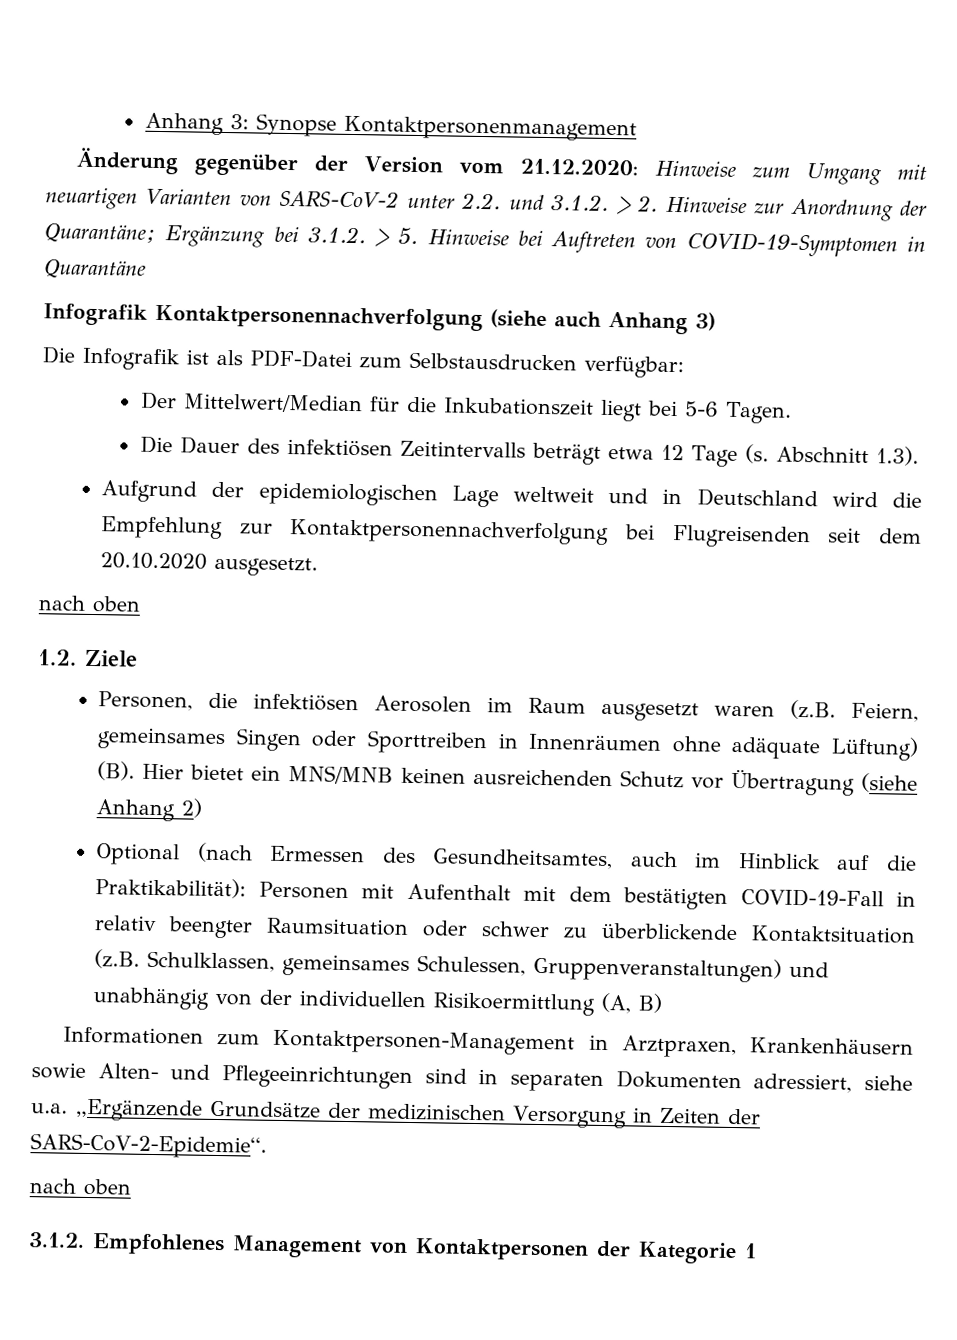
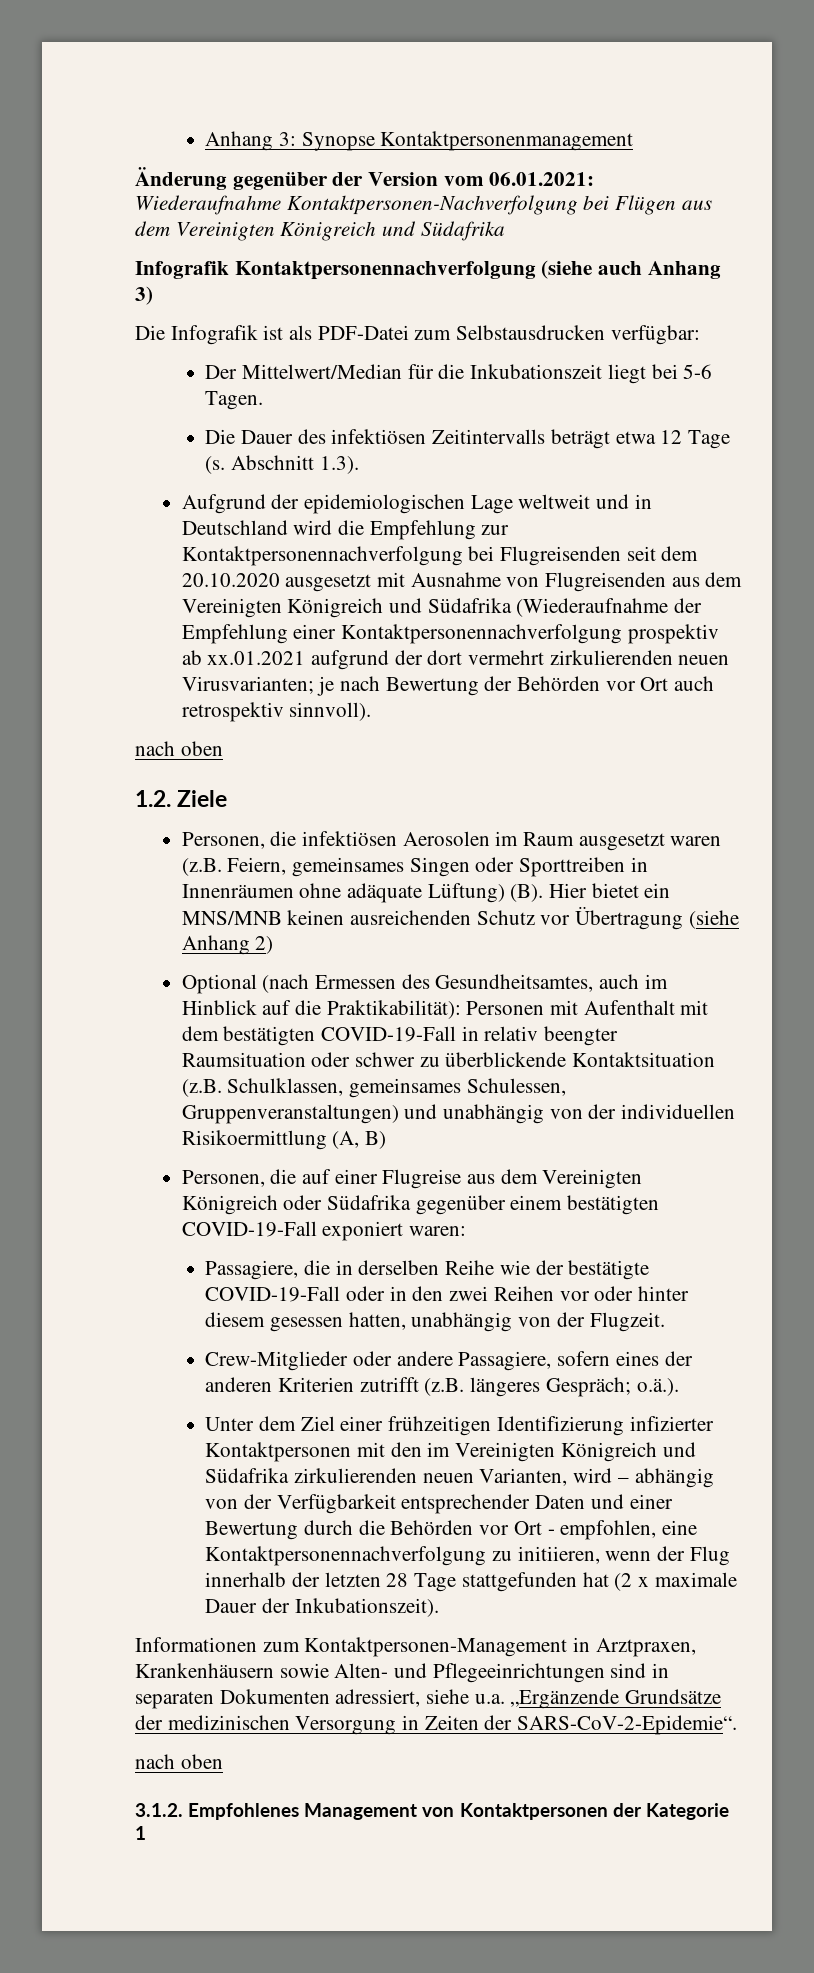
- Änderung gegenüber der Version vom 21.12.2020: Hinweise zum Umgang mit neuartigen Varianten von SARS-CoV-2 unter 2.2. und 3.1.2. > 2. Hinweise zur Anordnung der Quarantäne; Ergänzung bei 3.1.2. > 5. Hinweise bei Auftreten von COVID-19-Symptomen in Quarantäne
+ Änderung gegenüber der Version vom 06.01.2021: Wiederaufnahme Kontaktpersonen-Nachverfolgung bei Flügen aus dem Vereinigten Königreich und Südafrika
- Aufgrund der epidemiologischen Lage weltweit und in Deutschland wird die Empfehlung zur Kontaktpersonennachverfolgung bei Flugreisenden seit dem 20.10.2020 ausgesetzt.
+ Aufgrund der epidemiologischen Lage weltweit und in Deutschland wird die Empfehlung zur Kontaktpersonennachverfolgung bei Flugreisenden seit dem 20.10.2020 ausgesetzt mit Ausnahme von Flugreisenden aus dem Vereinigten Königreich und Südafrika (Wiederaufnahme der Empfehlung einer Kontaktpersonennachverfolgung prospektiv ab xx.01.2021 aufgrund der dort vermehrt zirkulierenden neuen Virusvarianten; je nach Bewertung der Behörden vor Ort auch retrospektiv sinnvoll).
+ Personen, die auf einer Flugreise aus dem Vereinigten Königreich oder Südafrika gegenüber einem bestätigten COVID-19-Fall exponiert waren:
+ Passagiere, die in derselben Reihe wie der bestätigte COVID-19-Fall oder in den zwei Reihen vor oder hinter diesem gesessen hatten, unabhängig von der Flugzeit.
+ Crew-Mitglieder oder andere Passagiere, sofern eines der anderen Kriterien zutrifft (z.B. längeres Gespräch; o.ä.).
+ Unter dem Ziel einer frühzeitigen Identifizierung infizierter Kontaktpersonen mit den im Vereinigten Königreich und Südafrika zirkulierenden neuen Varianten, wird – abhängig von der Verfügbarkeit entsprechender Daten und einer Bewertung durch die Behörden vor Ort - empfohlen, eine Kontaktpersonennachverfolgung zu initiieren, wenn der Flug innerhalb der letzten 28 Tage stattgefunden hat (2 x maximale Dauer der Inkubationszeit).

